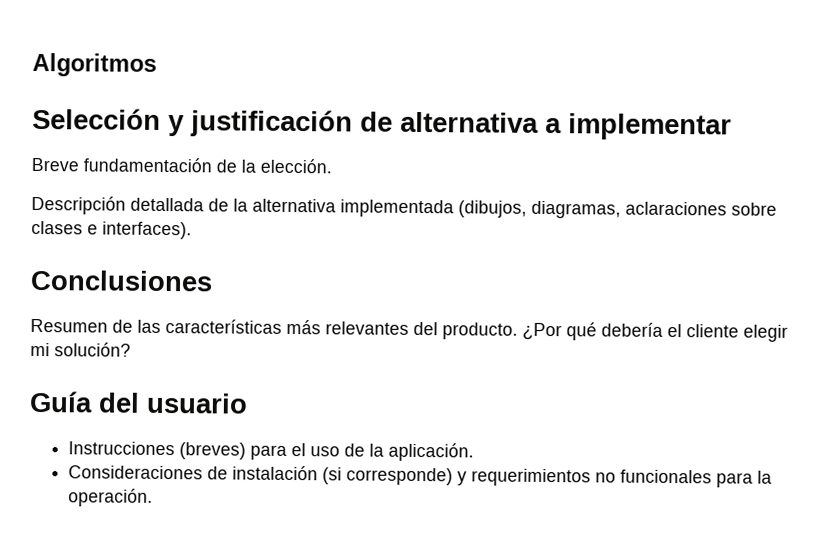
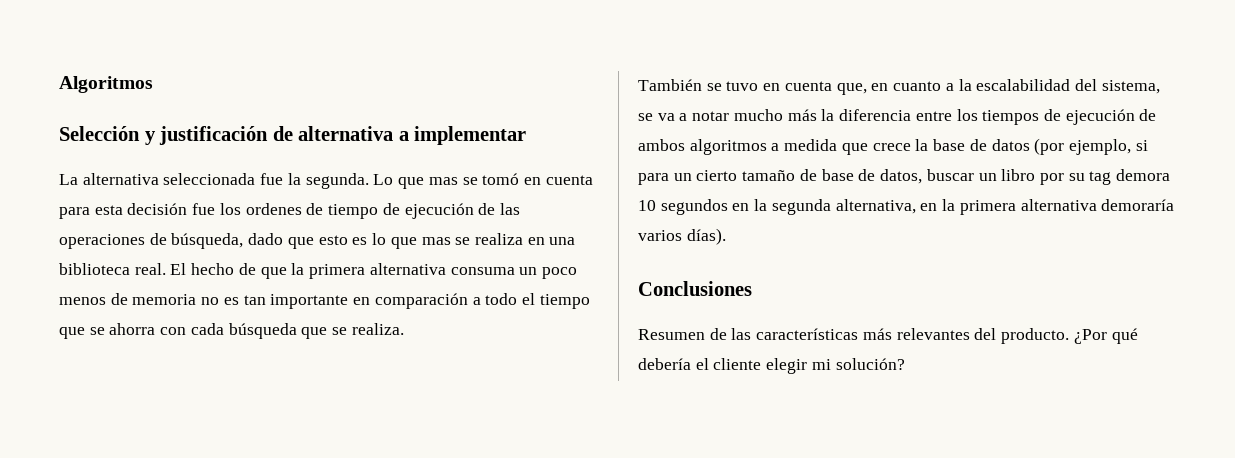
- Breve fundamentación de la elección.
- Descripción detallada de la alternativa implementada (dibujos, diagramas, aclaraciones sobre clases e interfaces).
+ La alternativa seleccionada fue la segunda. Lo que mas se tomó en cuenta para esta decisión fue los ordenes de tiempo de ejecución de las operaciones de búsqueda, dado que esto es lo que mas se realiza en una biblioteca real. El hecho de que la primera alternativa consuma un poco menos de memoria no es tan importante en comparación a todo el tiempo que se ahorra con cada búsqueda que se realiza.
+ También se tuvo en cuenta que, en cuanto a la escalabilidad del sistema, se va a notar mucho más la diferencia entre los tiempos de ejecución de ambos algoritmos a medida que crece la base de datos (por ejemplo, si para un cierto tamaño de base de datos, buscar un libro por su tag demora 10 segundos en la segunda alternativa, en la primera alternativa demoraría varios días).
- Guía del usuario
- Instrucciones (breves) para el uso de la aplicación.
- Consideraciones de instalación (si corresponde) y requerimientos no funcionales para la operación.

